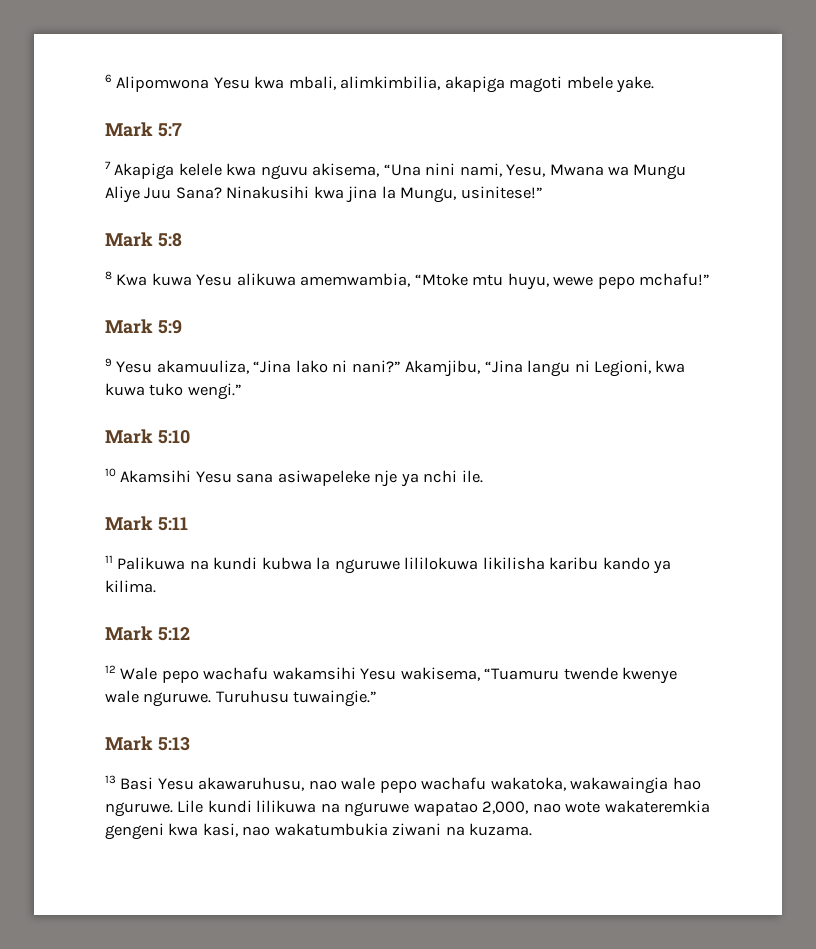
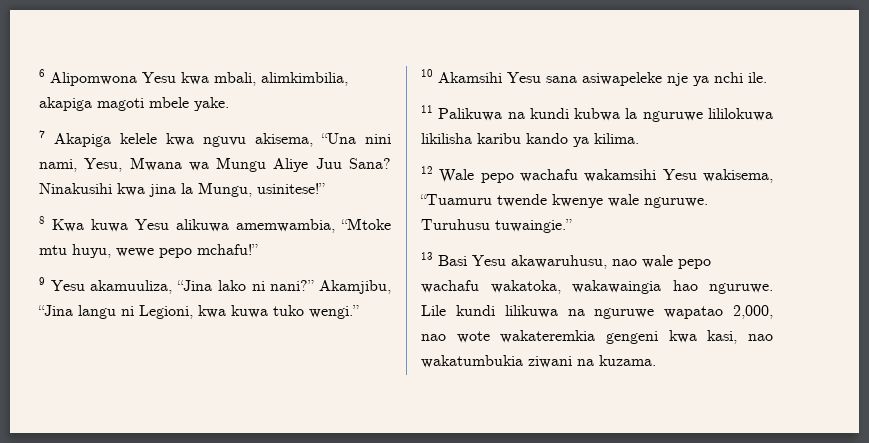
- Mark 5:7
- Mark 5:8
- Mark 5:9
- Mark 5:10
- Mark 5:11
- Mark 5:12
- Mark 5:13

